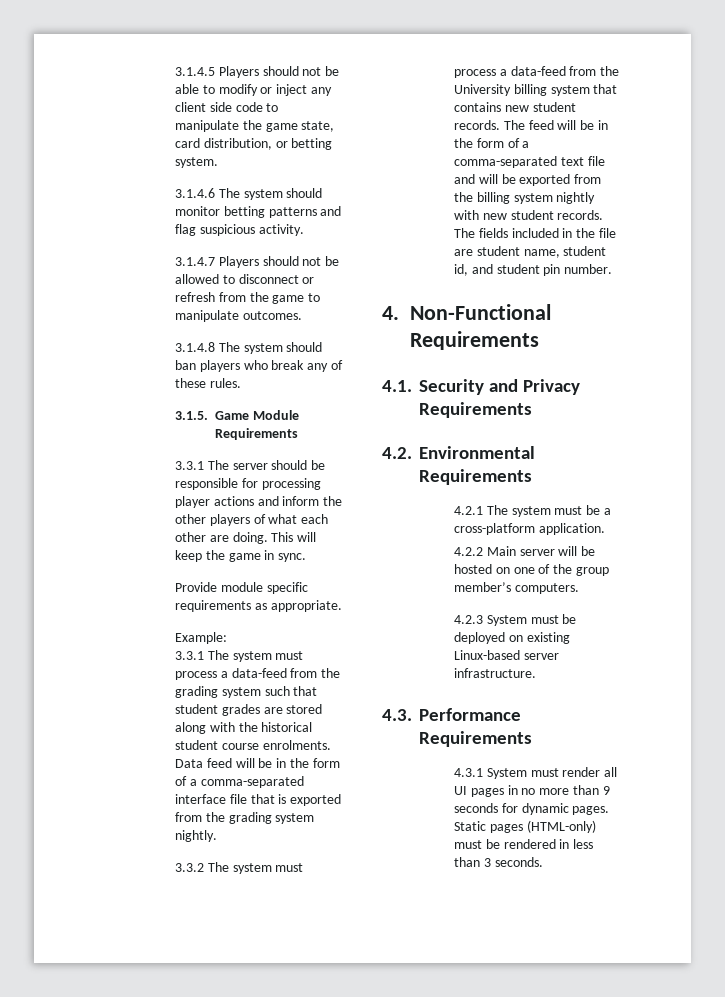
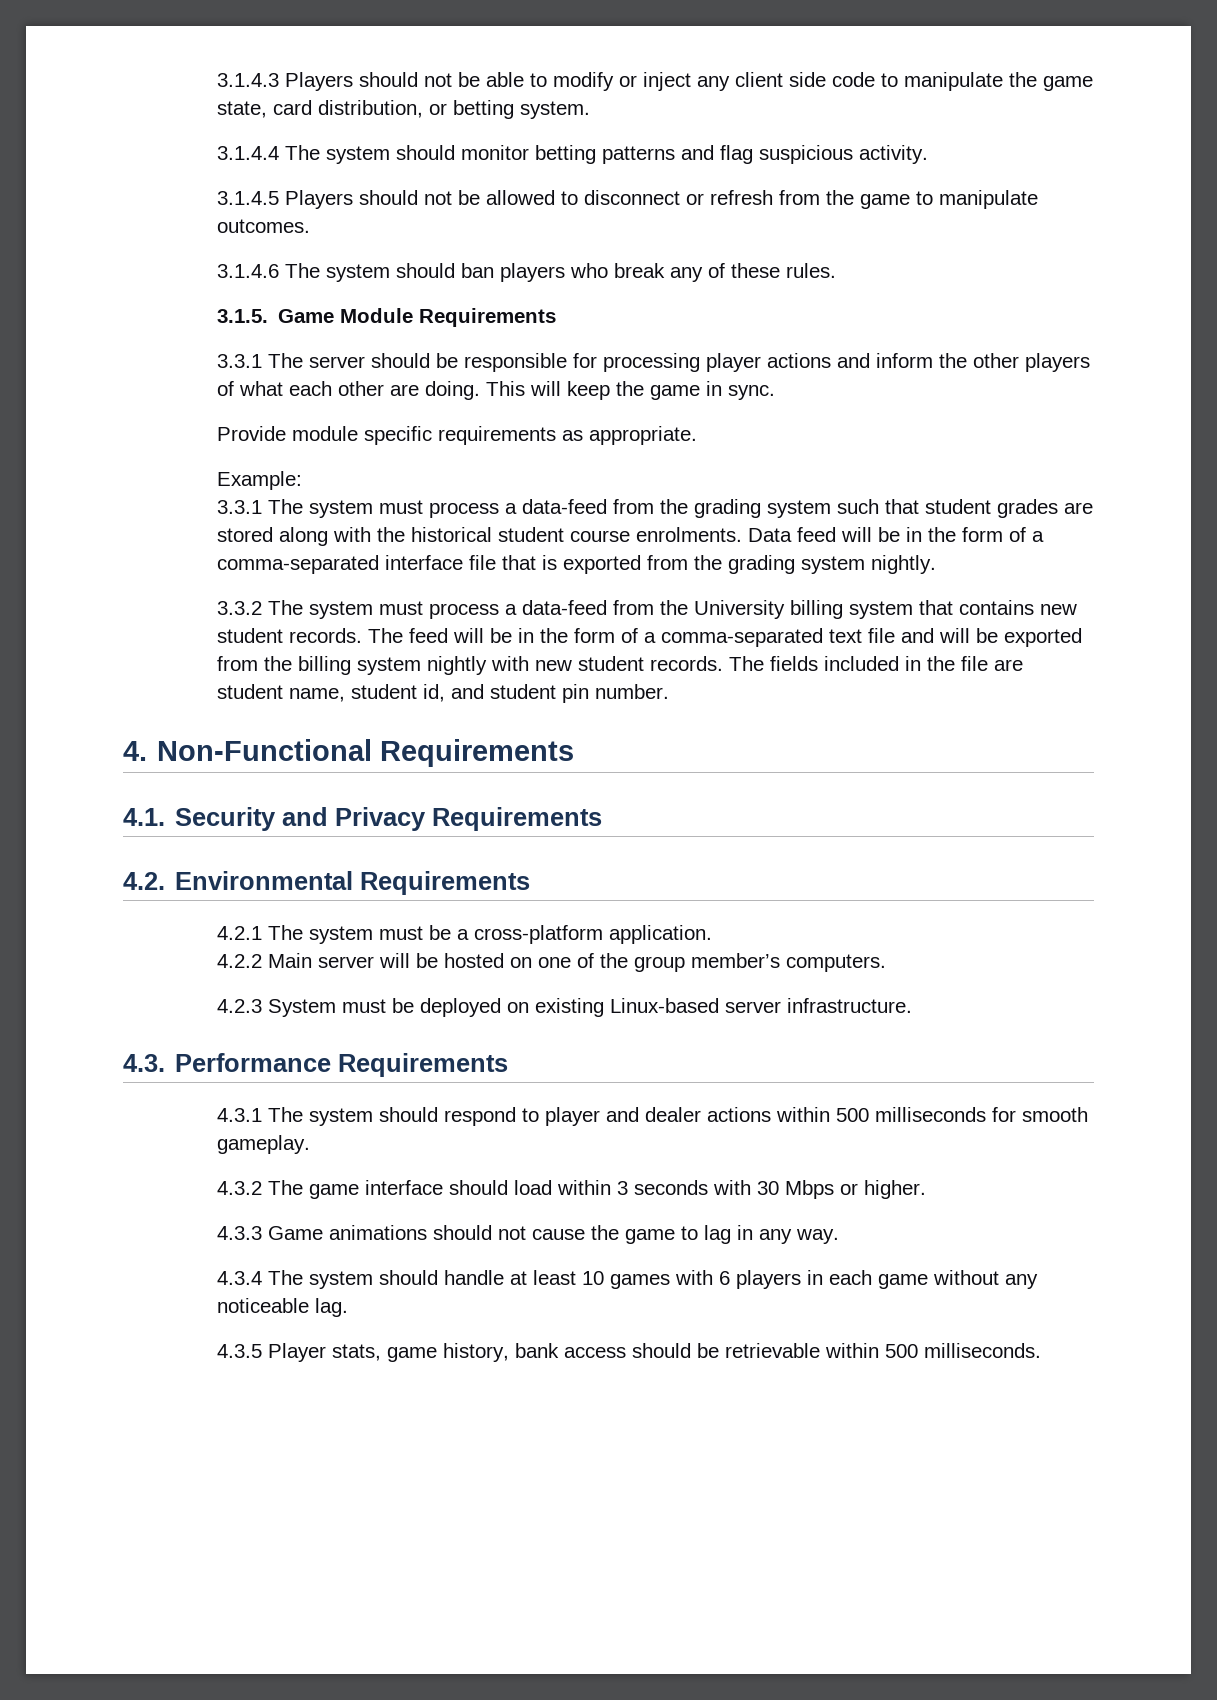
- 3.1.4.5 Players should not be able to modify or inject any client side code to manipulate the game state, card distribution, or betting system.
+ 3.1.4.3 Players should not be able to modify or inject any client side code to manipulate the game state, card distribution, or betting system.
- 3.1.4.6 The system should monitor betting patterns and flag suspicious activity.
+ 3.1.4.4 The system should monitor betting patterns and flag suspicious activity.
- 3.1.4.7 Players should not be allowed to disconnect or refresh from the game to manipulate outcomes.
+ 3.1.4.5 Players should not be allowed to disconnect or refresh from the game to manipulate outcomes.
- 3.1.4.8 The system should ban players who break any of these rules.
+ 3.1.4.6 The system should ban players who break any of these rules.
- 4.3.1 System must render all UI pages in no more than 9 seconds for dynamic pages. Static pages (HTML-only) must be rendered in less than 3 seconds.
+ 4.3.1 The system should respond to player and dealer actions within 500 milliseconds for smooth gameplay.
+ 4.3.2 The game interface should load within 3 seconds with 30 Mbps or higher.
+ 4.3.3 Game animations should not cause the game to lag in any way.
+ 4.3.4 The system should handle at least 10 games with 6 players in each game without any noticeable lag.
+ 4.3.5 Player stats, game history, bank access should be retrievable within 500 milliseconds.

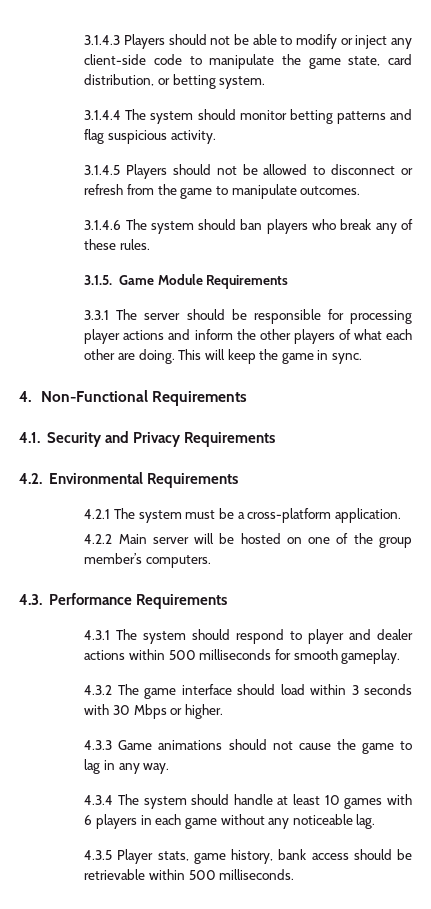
- 3.1.4.3 Players should not be able to modify or inject any client side code to manipulate the game state, card distribution, or betting system.
+ 3.1.4.3 Players should not be able to modify or inject any client-side code to manipulate the game state, card distribution, or betting system.
- Provide module specific requirements as appropriate.
- Example:
- 3.3.1 The system must process a data-feed from the grading system such that student grades are stored along with the historical student course enrolments. Data feed will be in the form of a comma-separated interface file that is exported from the grading system nightly.
- 3.3.2 The system must process a data-feed from the University billing system that contains new student records. The feed will be in the form of a comma-separated text file and will be exported from the billing system nightly with new student records. The fields included in the file are student name, student id, and student pin number.
- 4.2.3 System must be deployed on existing Linux-based server infrastructure.

